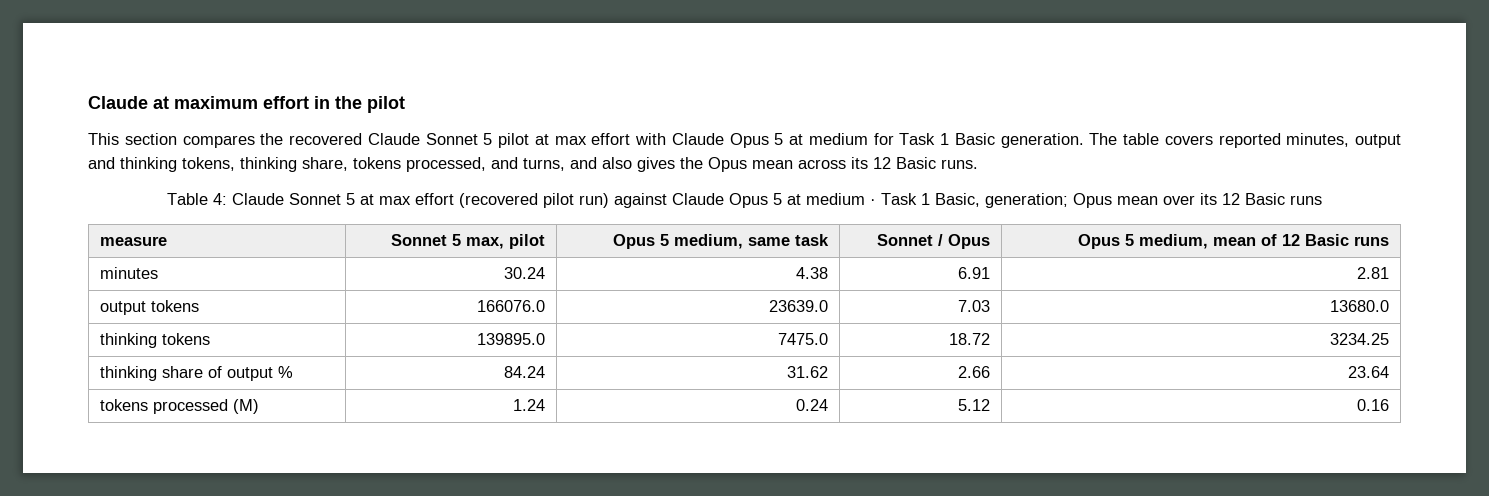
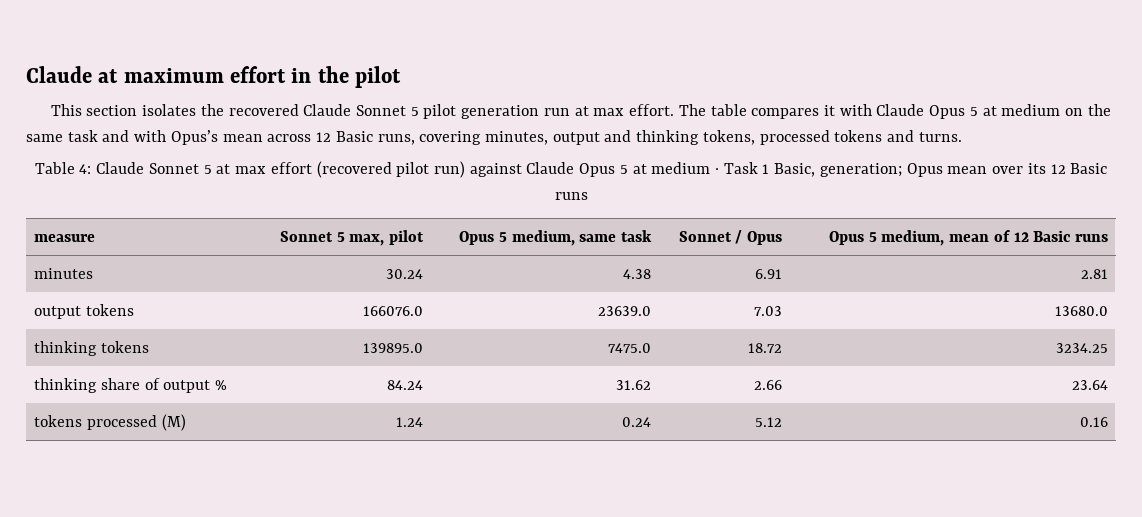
- This section compares the recovered Claude Sonnet 5 pilot at max effort with Claude Opus 5 at medium for Task 1 Basic generation. The table covers reported minutes, output and thinking tokens, thinking share, tokens processed, and turns, and also gives the Opus mean across its 12 Basic runs.
+ This section isolates the recovered Claude Sonnet 5 pilot generation run at max effort. The table compares it with Claude Opus 5 at medium on the same task and with Opus’s mean across 12 Basic runs, covering minutes, output and thinking tokens, processed tokens and turns.

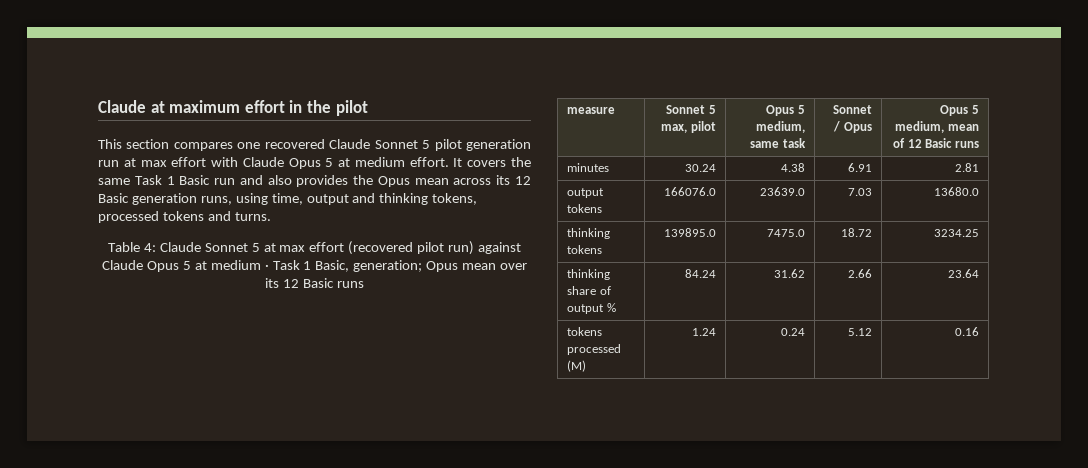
- This section isolates the recovered Claude Sonnet 5 pilot generation run at max effort. The table compares it with Claude Opus 5 at medium on the same task and with Opus’s mean across 12 Basic runs, covering minutes, output and thinking tokens, processed tokens and turns.
+ This section compares one recovered Claude Sonnet 5 pilot generation run at max effort with Claude Opus 5 at medium effort. It covers the same Task 1 Basic run and also provides the Opus mean across its 12 Basic generation runs, using time, output and thinking tokens, processed tokens and turns.

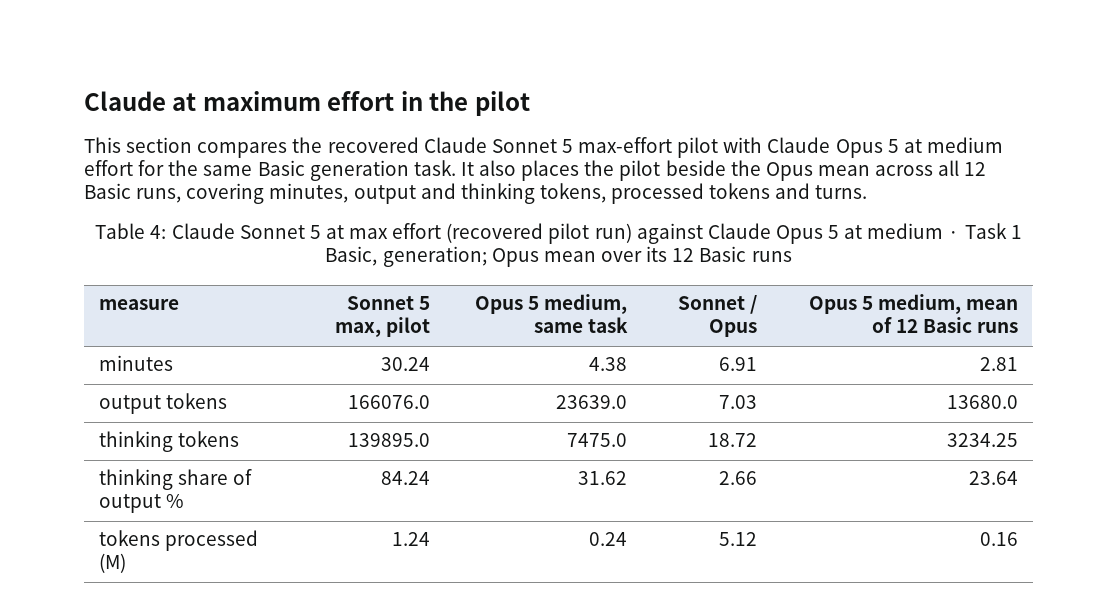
- This section compares one recovered Claude Sonnet 5 pilot generation run at max effort with Claude Opus 5 at medium effort. It covers the same Task 1 Basic run and also provides the Opus mean across its 12 Basic generation runs, using time, output and thinking tokens, processed tokens and turns.
+ This section compares the recovered Claude Sonnet 5 max-effort pilot with Claude Opus 5 at medium effort for the same Basic generation task. It also places the pilot beside the Opus mean across all 12 Basic runs, covering minutes, output and thinking tokens, processed tokens and turns.

